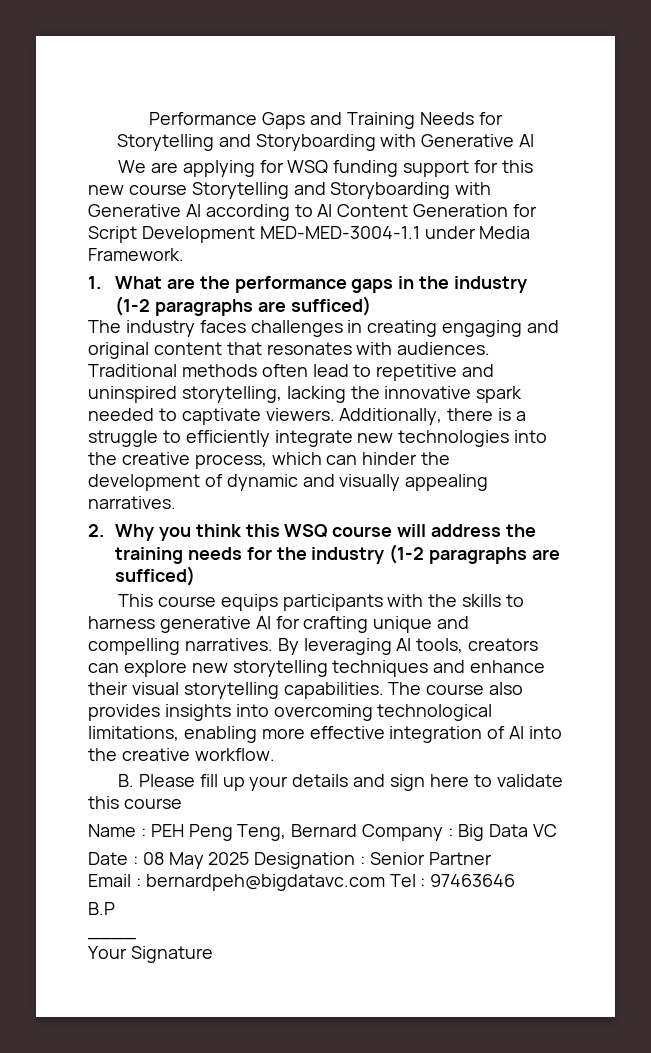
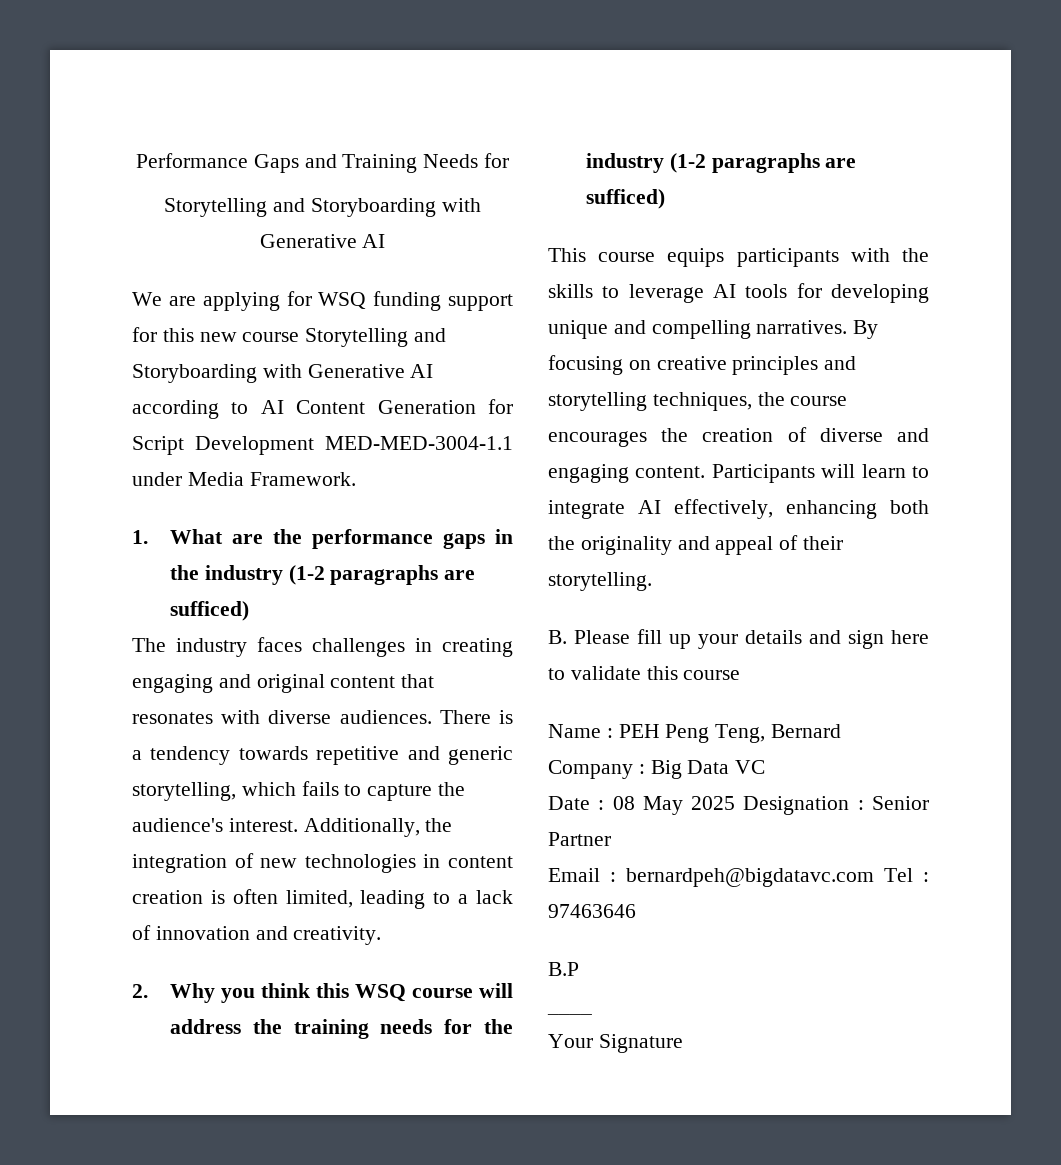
- The industry faces challenges in creating engaging and original content that resonates with audiences. Traditional methods often lead to repetitive and uninspired storytelling, lacking the innovative spark needed to captivate viewers. Additionally, there is a struggle to efficiently integrate new technologies into the creative process, which can hinder the development of dynamic and visually appealing narratives.
+ The industry faces challenges in creating engaging and original content that resonates with diverse audiences. There is a tendency towards repetitive and generic storytelling, which fails to capture the audience's interest. Additionally, the integration of new technologies in content creation is often limited, leading to a lack of innovation and creativity.
- This course equips participants with the skills to harness generative AI for crafting unique and compelling narratives.
+ This course equips participants with the skills to leverage AI tools for developing unique and compelling narratives.
- By leveraging AI tools, creators can explore new storytelling techniques and enhance their visual storytelling capabilities. The course also provides insights into overcoming technological limitations, enabling more effective integration of AI into the creative workflow.
+ By focusing on creative principles and storytelling techniques, the course encourages the creation of diverse and engaging content. Participants will learn to integrate AI effectively, enhancing both the originality and appeal of their storytelling.

